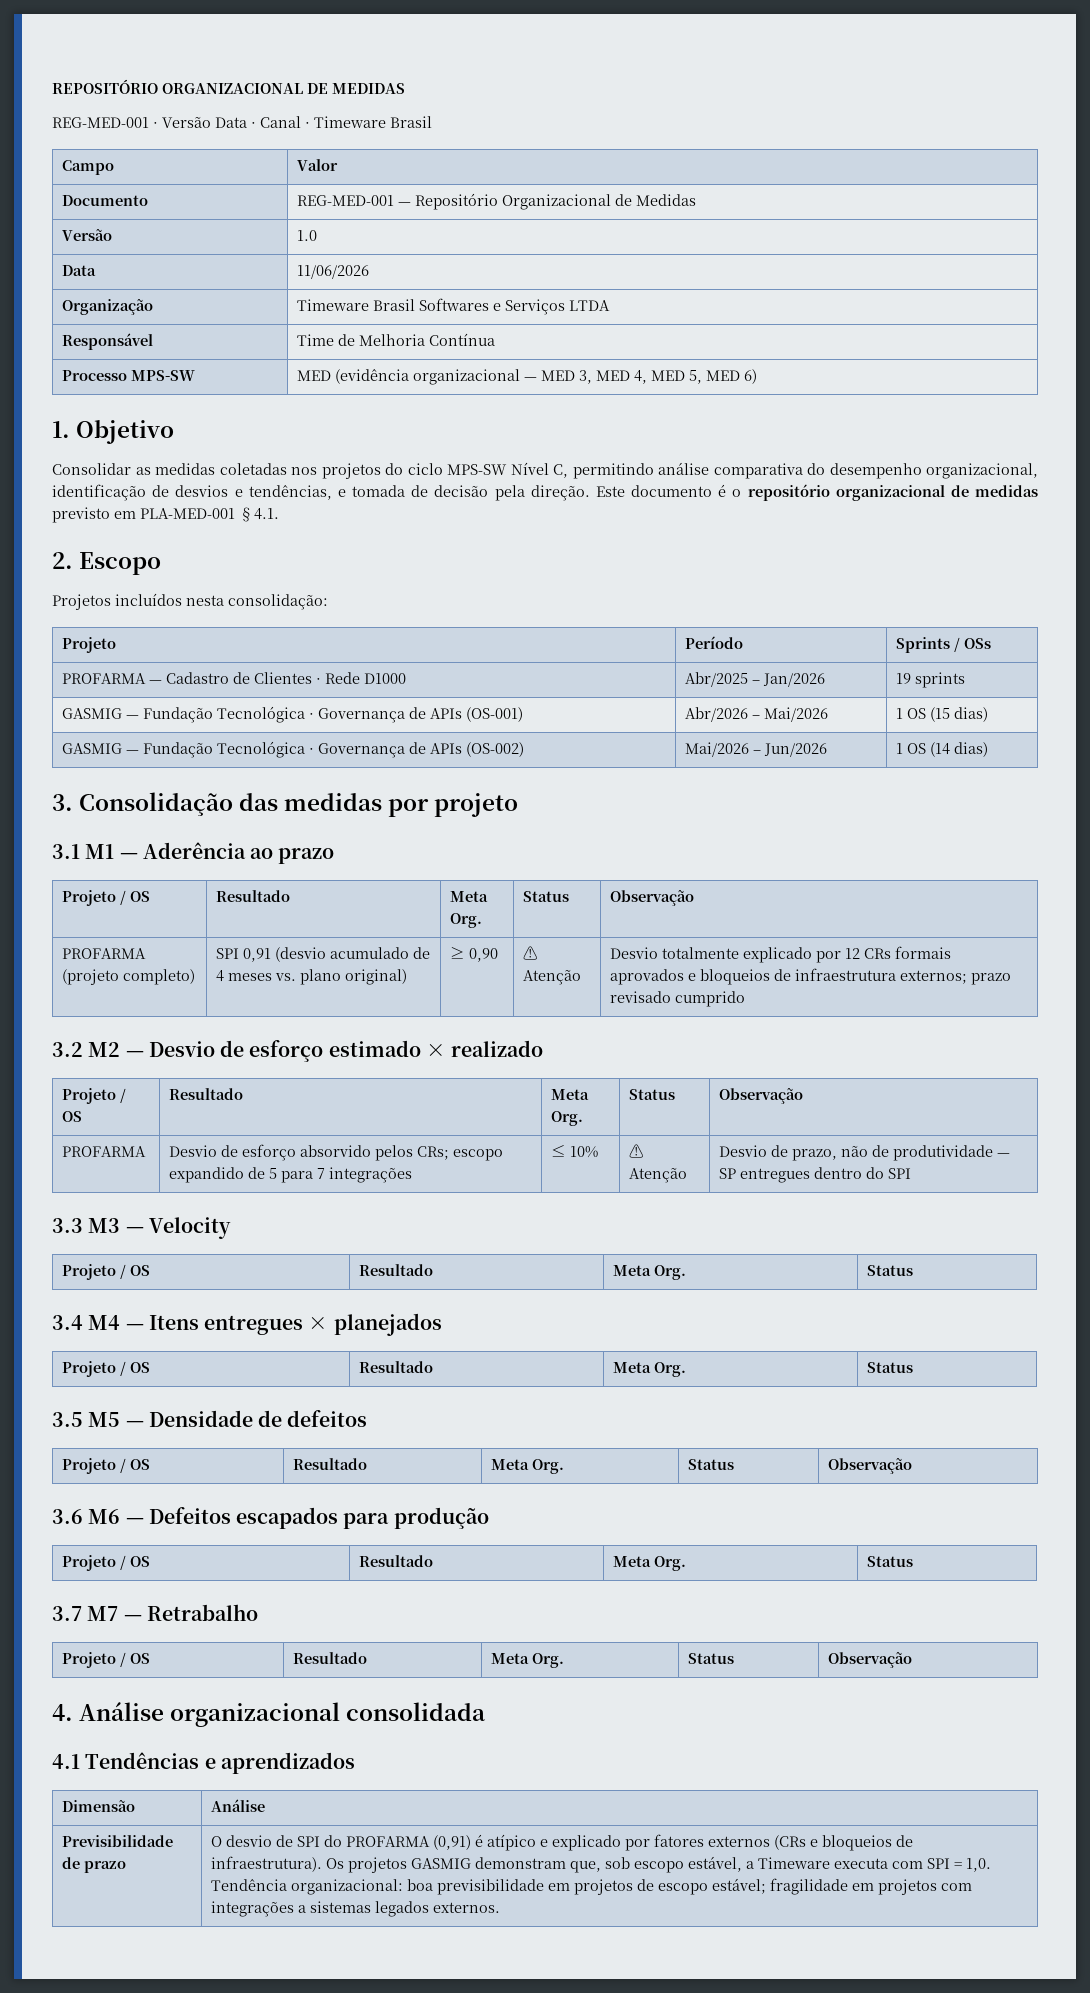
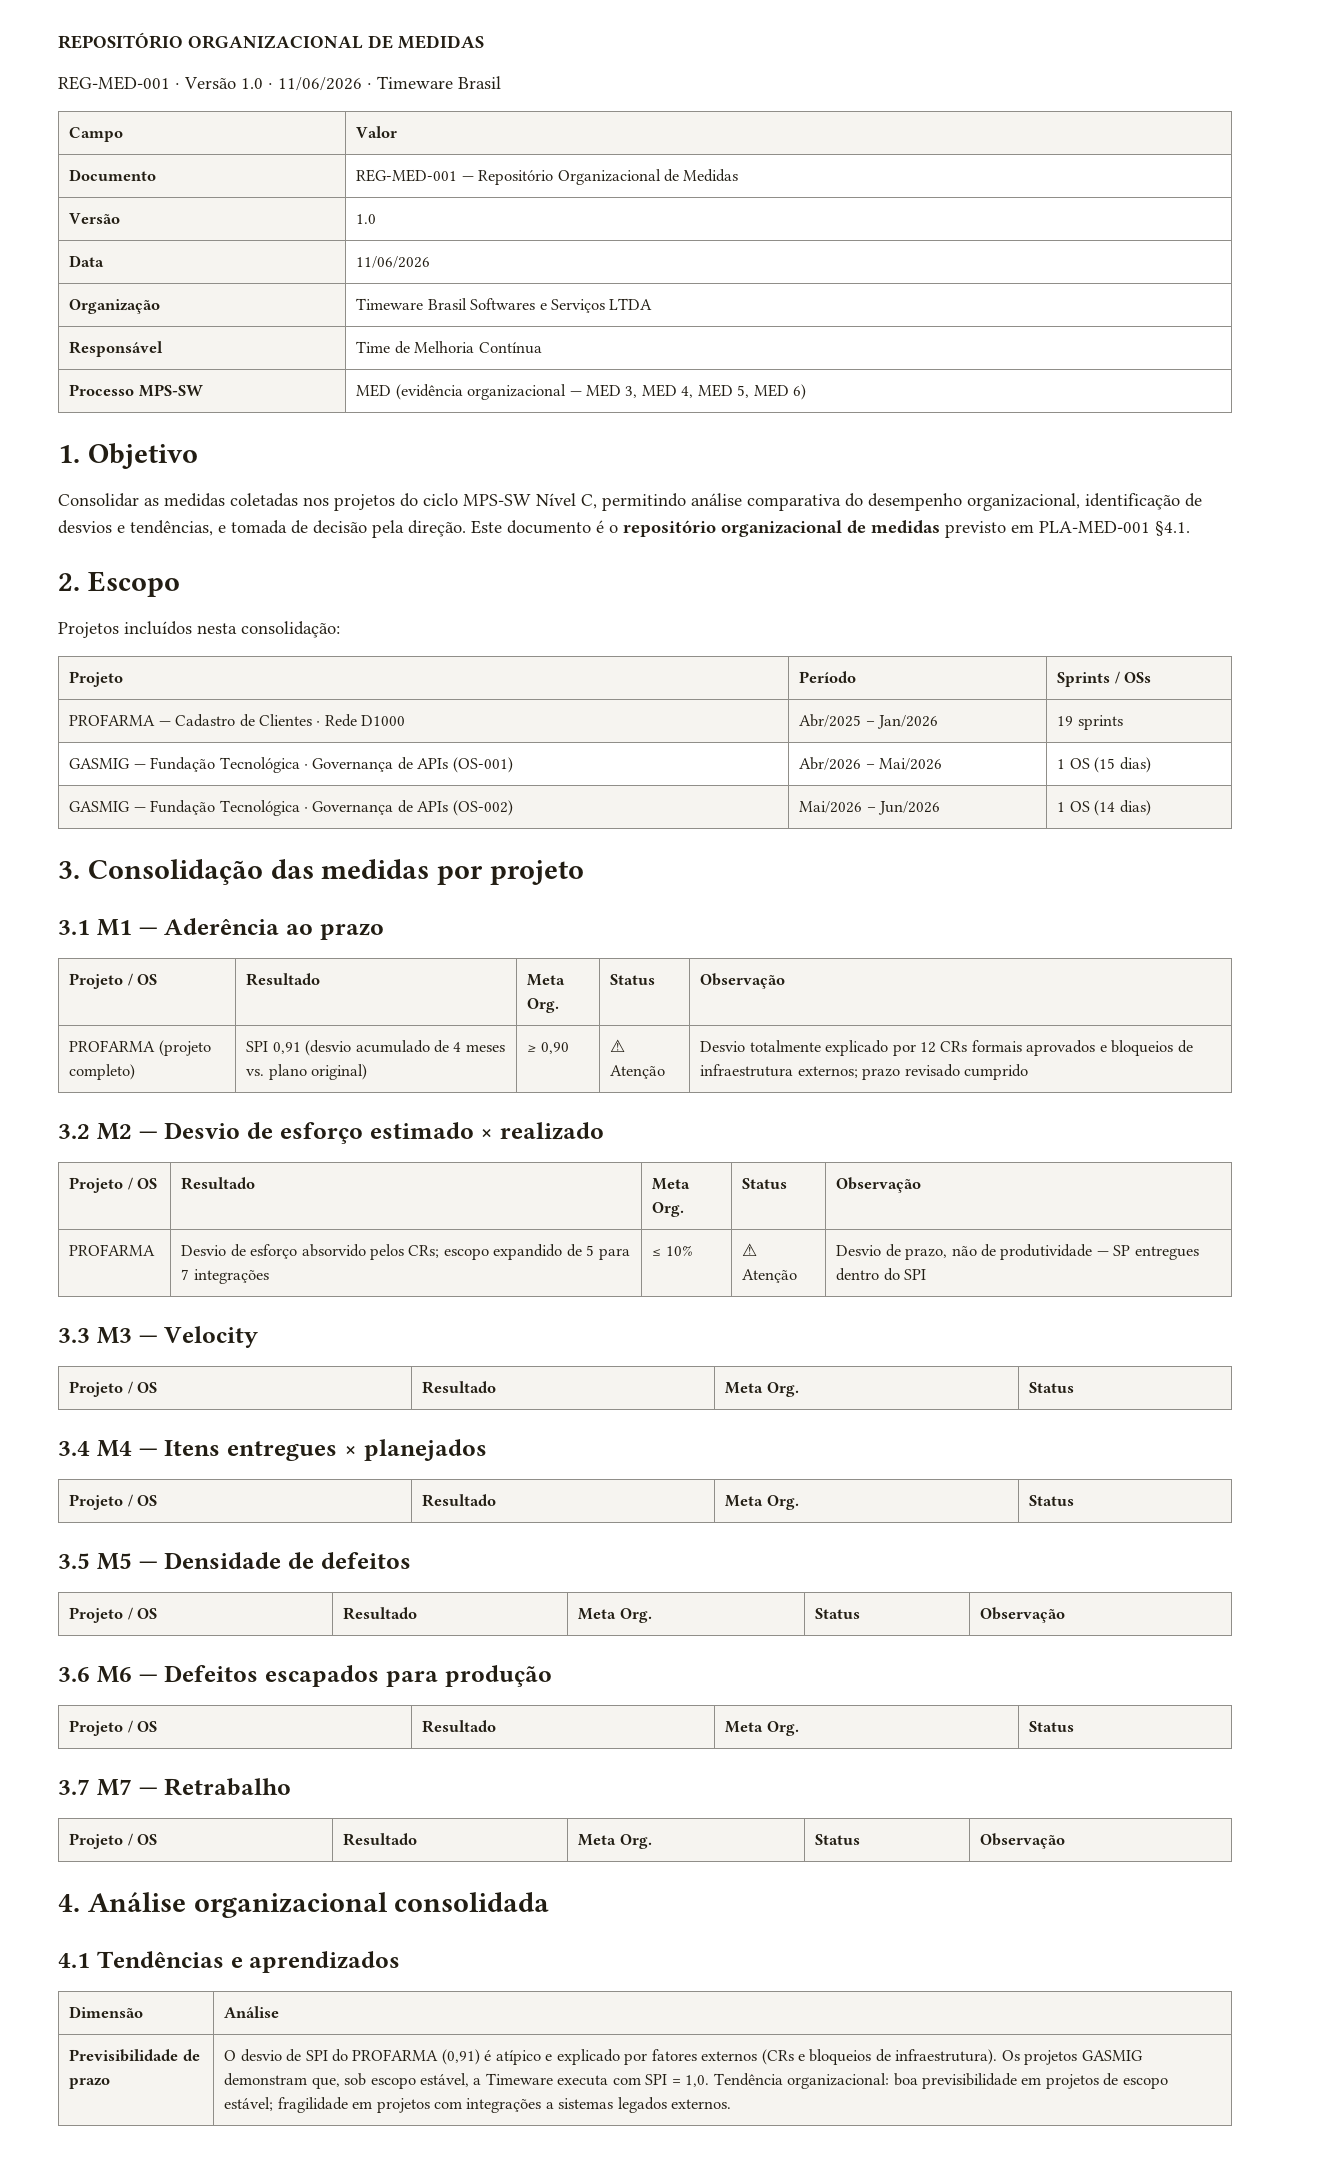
- REG-MED-001 · Versão Data · Canal · Timeware Brasil
+ REG-MED-001 · Versão 1.0 · 11/06/2026 · Timeware Brasil

